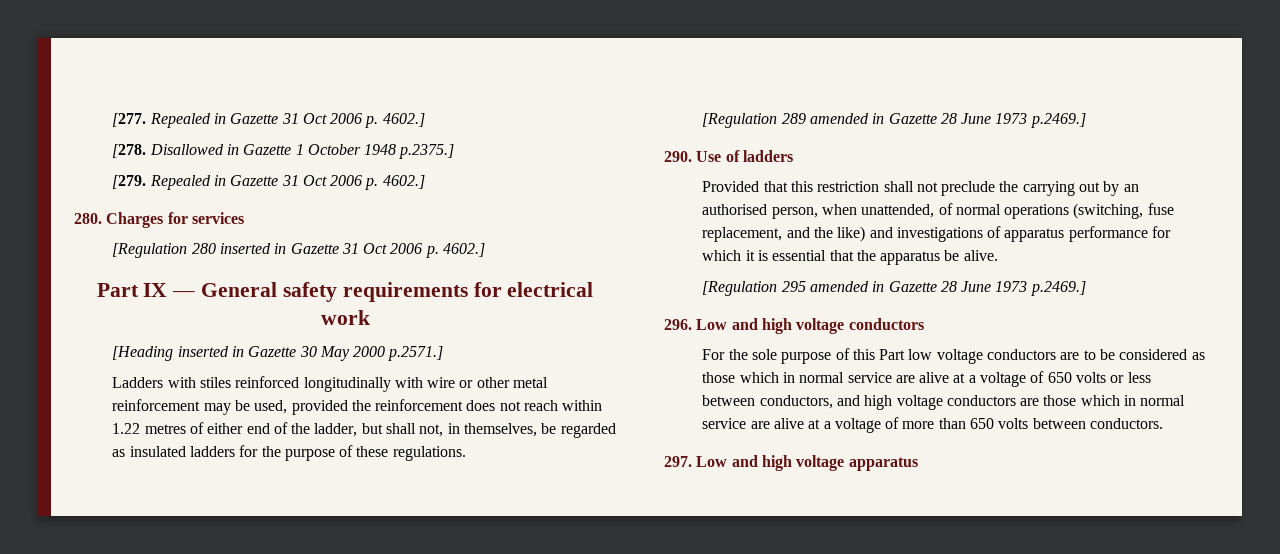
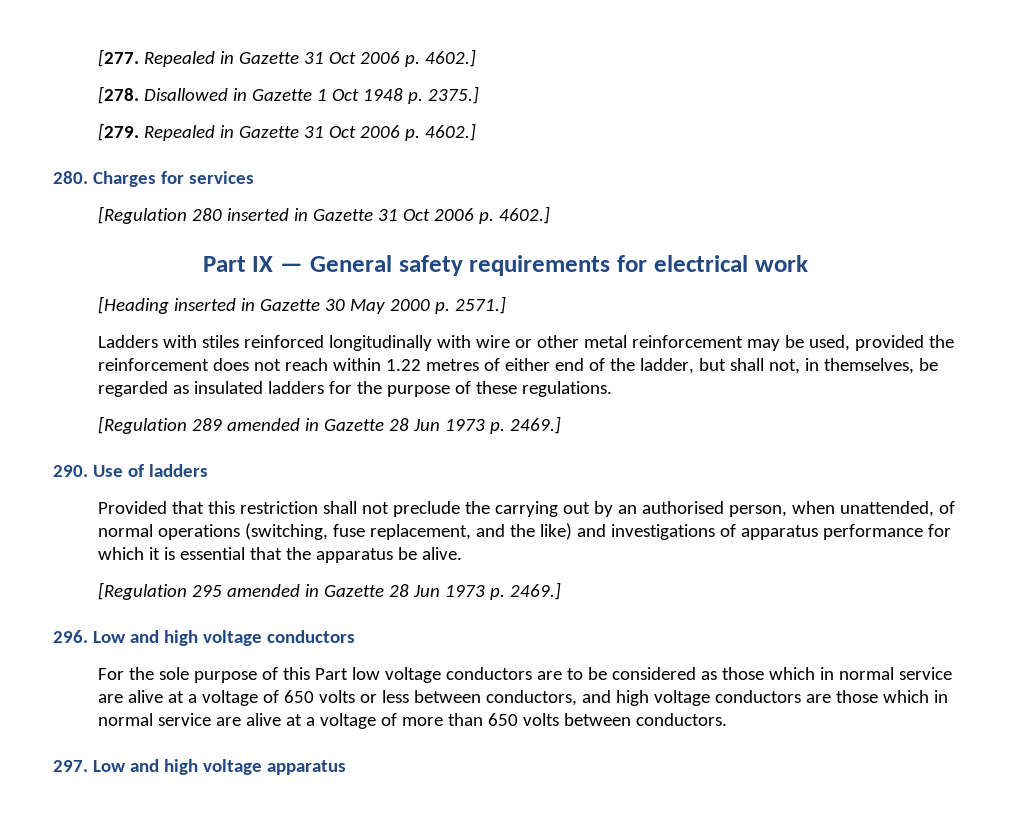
- [278. Disallowed in Gazette 1 October 1948 p.2375.]
+ [278. Disallowed in Gazette 1 Oct 1948 p. 2375.]
- [Heading inserted in Gazette 30 May 2000 p.2571.]
+ [Heading inserted in Gazette 30 May 2000 p. 2571.]
- [Regulation 289 amended in Gazette 28 June 1973 p.2469.]
+ [Regulation 289 amended in Gazette 28 Jun 1973 p. 2469.]
- [Regulation 295 amended in Gazette 28 June 1973 p.2469.]
+ [Regulation 295 amended in Gazette 28 Jun 1973 p. 2469.]

